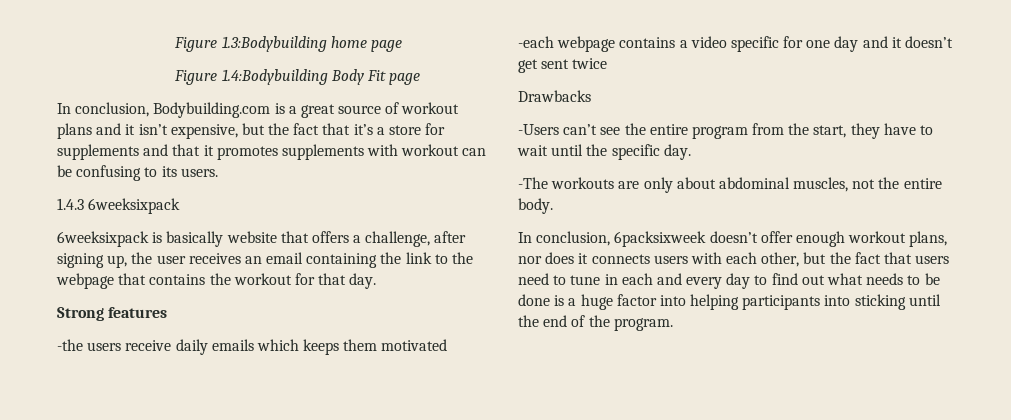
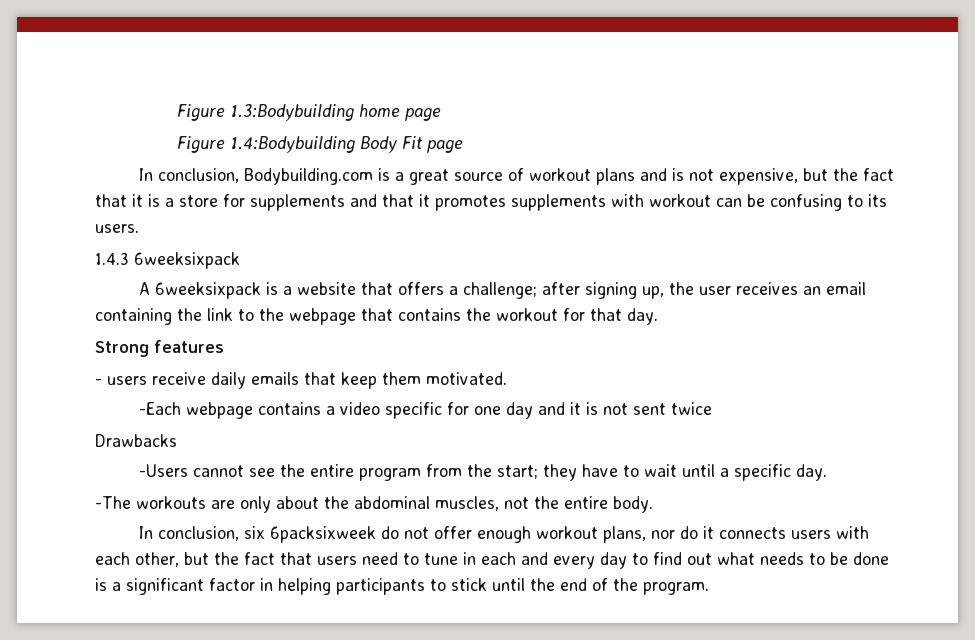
- In conclusion, Bodybuilding.com is a great source of workout plans and it isn’t expensive, but the fact that it’s a store for supplements and that it promotes supplements with workout can be confusing to its users.
+ In conclusion, Bodybuilding.com is a great source of workout plans and is not expensive, but the fact that it is a store for supplements and that it promotes supplements with workout can be confusing to its users.
- 6weeksixpack is basically website that offers a challenge, after signing up, the user receives an email containing the link to the webpage that contains the workout for that day.
+ A 6weeksixpack is a website that offers a challenge; after signing up, the user receives an email containing the link to the webpage that contains the workout for that day.
- -the users receive daily emails which keeps them motivated
- -each webpage contains a video specific for one day and it doesn’t get sent twice
+ - users receive daily emails that keep them motivated.
+ -Each webpage contains a video specific for one day and it is not sent twice
- -Users can’t see the entire program from the start, they have to wait until the specific day.
+ -Users cannot see the entire program from the start; they have to wait until a specific day.
- -The workouts are only about abdominal muscles, not the entire body.
+ -The workouts are only about the abdominal muscles, not the entire body.
- In conclusion, 6packsixweek doesn’t offer enough workout plans, nor does it connects users with each other, but the fact that users need to tune in each and every day to find out what needs to be done is a huge factor into helping participants into sticking until the end of the program.
+ In conclusion, six 6packsixweek do not offer enough workout plans, nor do it connects users with each other, but the fact that users need to tune in each and every day to find out what needs to be done is a significant factor in helping participants to stick until the end of the program.

